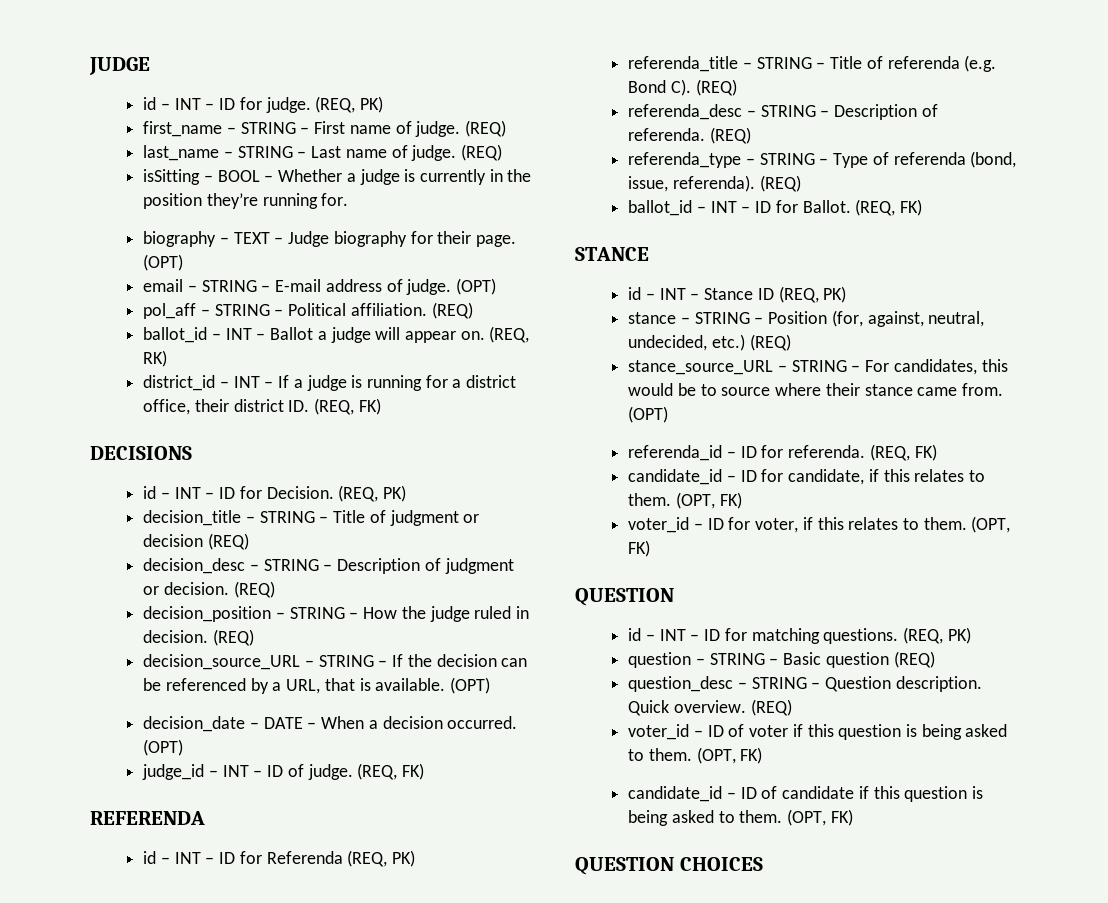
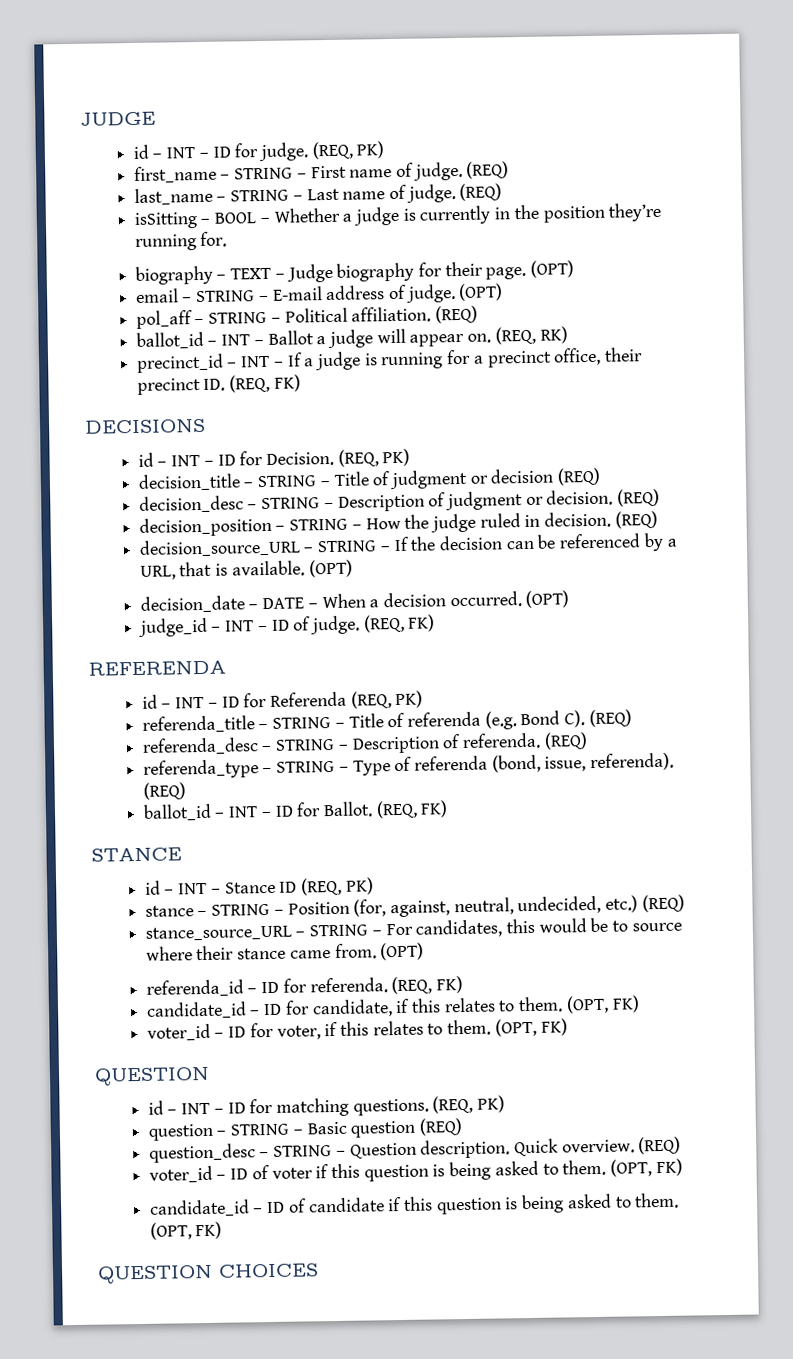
- district_id – INT – If a judge is running for a district office, their district ID. (REQ, FK)
+ precinct_id – INT – If a judge is running for a precinct office, their precinct ID. (REQ, FK)

